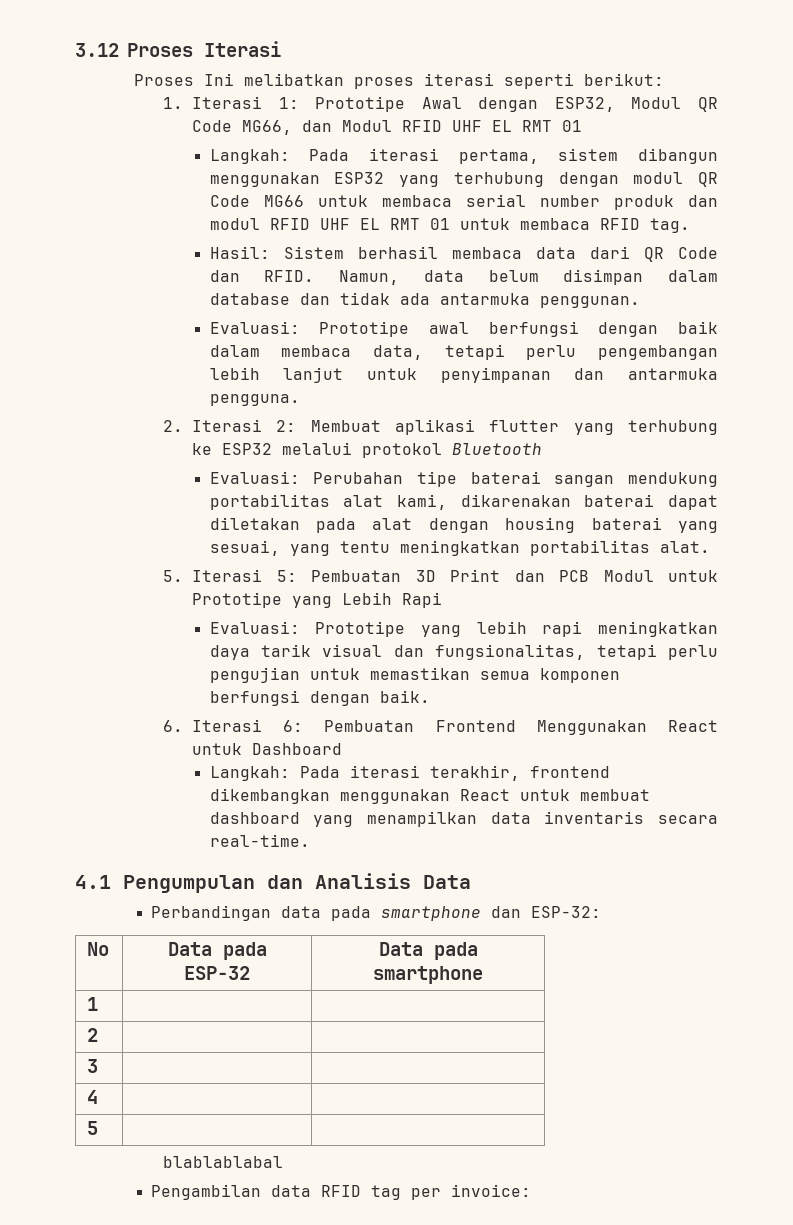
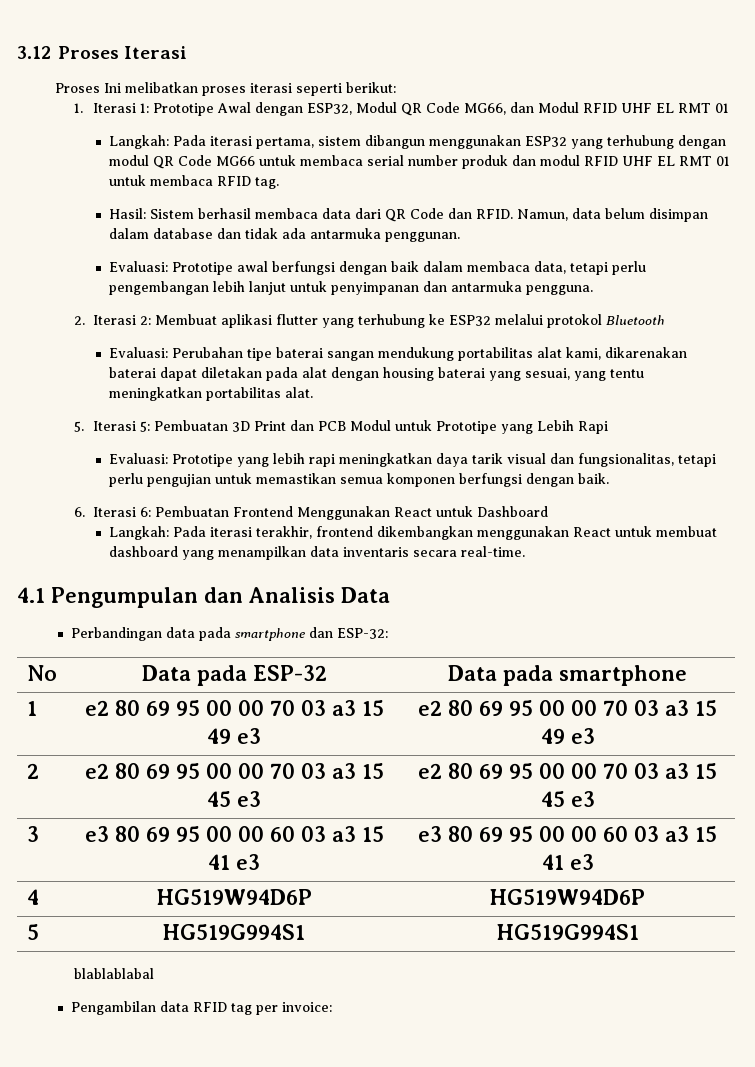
- 1 | |
- 2 | |
- 3 | |
+ 1 | e2 80 69 95 00 00 70 03 a3 15 49 e3 | e2 80 69 95 00 00 70 03 a3 15 49 e3
+ 2 | e2 80 69 95 00 00 70 03 a3 15 45 e3 | e2 80 69 95 00 00 70 03 a3 15 45 e3
+ 3 | e3 80 69 95 00 00 60 03 a3 15 41 e3 | e3 80 69 95 00 00 60 03 a3 15 41 e3
- 4 | |
+ 4 | HG519W94D6P | HG519W94D6P
- 5 | |
+ 5 | HG519G994S1 | HG519G994S1

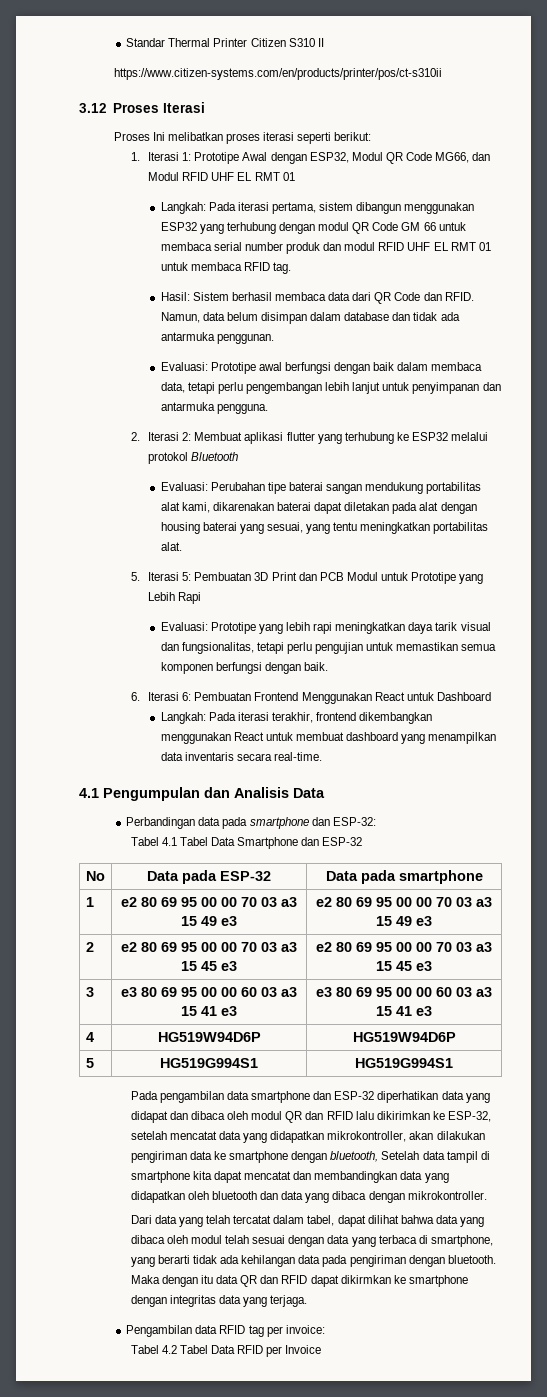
+ Standar Thermal Printer Citizen S310 II
+ https://www.citizen-systems.com/en/products/printer/pos/ct-s310ii
- Langkah: Pada iterasi pertama, sistem dibangun menggunakan ESP32 yang terhubung dengan modul QR Code MG66 untuk membaca serial number produk dan modul RFID UHF EL RMT 01 untuk membaca RFID tag.
+ Langkah: Pada iterasi pertama, sistem dibangun menggunakan ESP32 yang terhubung dengan modul QR Code GM 66 untuk membaca serial number produk dan modul RFID UHF EL RMT 01 untuk membaca RFID tag.
+ Tabel 4.1 Tabel Data Smartphone dan ESP-32
- blablablabal
+ Pada pengambilan data smartphone dan ESP-32 diperhatikan data yang didapat dan dibaca oleh modul QR dan RFID lalu dikirimkan ke ESP-32, setelah mencatat data yang didapatkan mikrokontroller, akan dilakukan pengiriman data ke smartphone dengan bluetooth, Setelah data tampil di smartphone kita dapat mencatat dan membandingkan data yang didapatkan oleh bluetooth dan data yang dibaca dengan mikrokontroller.
+ Dari data yang telah tercatat dalam tabel, dapat dilihat bahwa data yang dibaca oleh modul telah sesuai dengan data yang terbaca di smartphone, yang berarti tidak ada kehilangan data pada pengiriman dengan bluetooth. Maka dengan itu data QR dan RFID dapat dikirmkan ke smartphone dengan integritas data yang terjaga.
+ Tabel 4.2 Tabel Data RFID per Invoice

